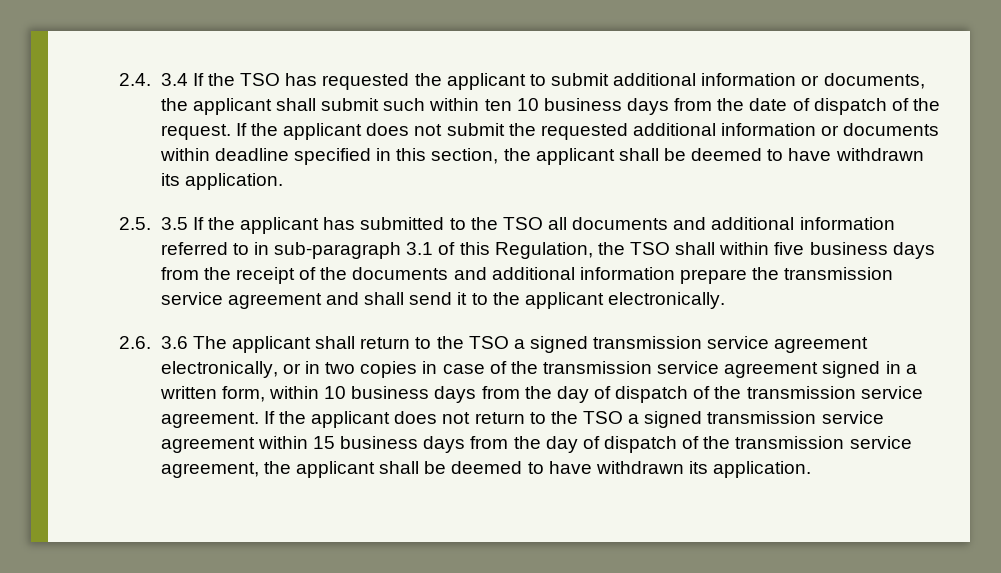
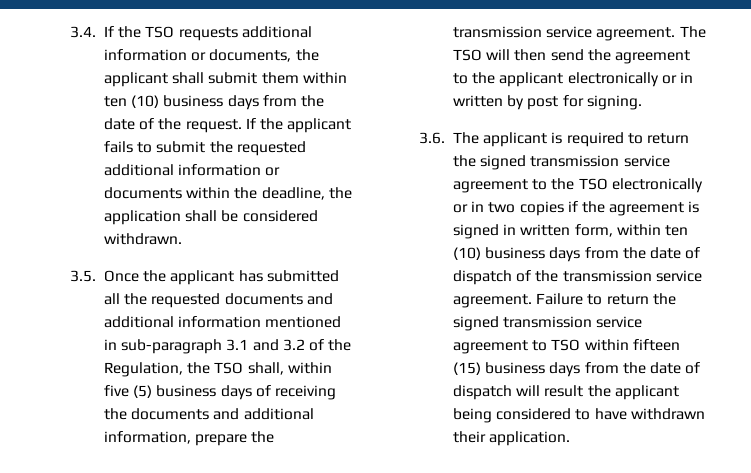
- 2.4. 3.4 If the TSO has requested the applicant to submit additional information or documents, the applicant shall submit such within ten 10 business days from the date of dispatch of the request. If the applicant does not submit the requested additional information or documents within deadline specified in this section, the applicant shall be deemed to have withdrawn its application.
- 2.5. 3.5 If the applicant has submitted to the TSO all documents and additional information referred to in sub-paragraph 3.1 of this Regulation, the TSO shall within five business days from the receipt of the documents and additional information prepare the transmission service agreement and shall send it to the applicant electronically.
- 2.6. 3.6 The applicant shall return to the TSO a signed transmission service agreement electronically, or in two copies in case of the transmission service agreement signed in a written form, within 10 business days from the day of dispatch of the transmission service agreement. If the applicant does not return to the TSO a signed transmission service agreement within 15 business days from the day of dispatch of the transmission service agreement, the applicant shall be deemed to have withdrawn its application.
+ 3.4. If the TSO requests additional information or documents, the applicant shall submit them within ten (10) business days from the date of the request. If the applicant fails to submit the requested additional information or documents within the deadline, the application shall be considered withdrawn.
+ 3.5. Once the applicant has submitted all the requested documents and additional information mentioned in sub-paragraph 3.1 and 3.2 of the Regulation, the TSO shall, within five (5) business days of receiving the documents and additional information, prepare the transmission service agreement. The TSO will then send the agreement to the applicant electronically or in written by post for signing.
+ 3.6. The applicant is required to return the signed transmission service agreement to the TSO electronically or in two copies if the agreement is signed in written form, within ten (10) business days from the date of dispatch of the transmission service agreement. Failure to return the signed transmission service agreement to TSO within fifteen (15) business days from the date of dispatch will result the applicant being considered to have withdrawn their application.

